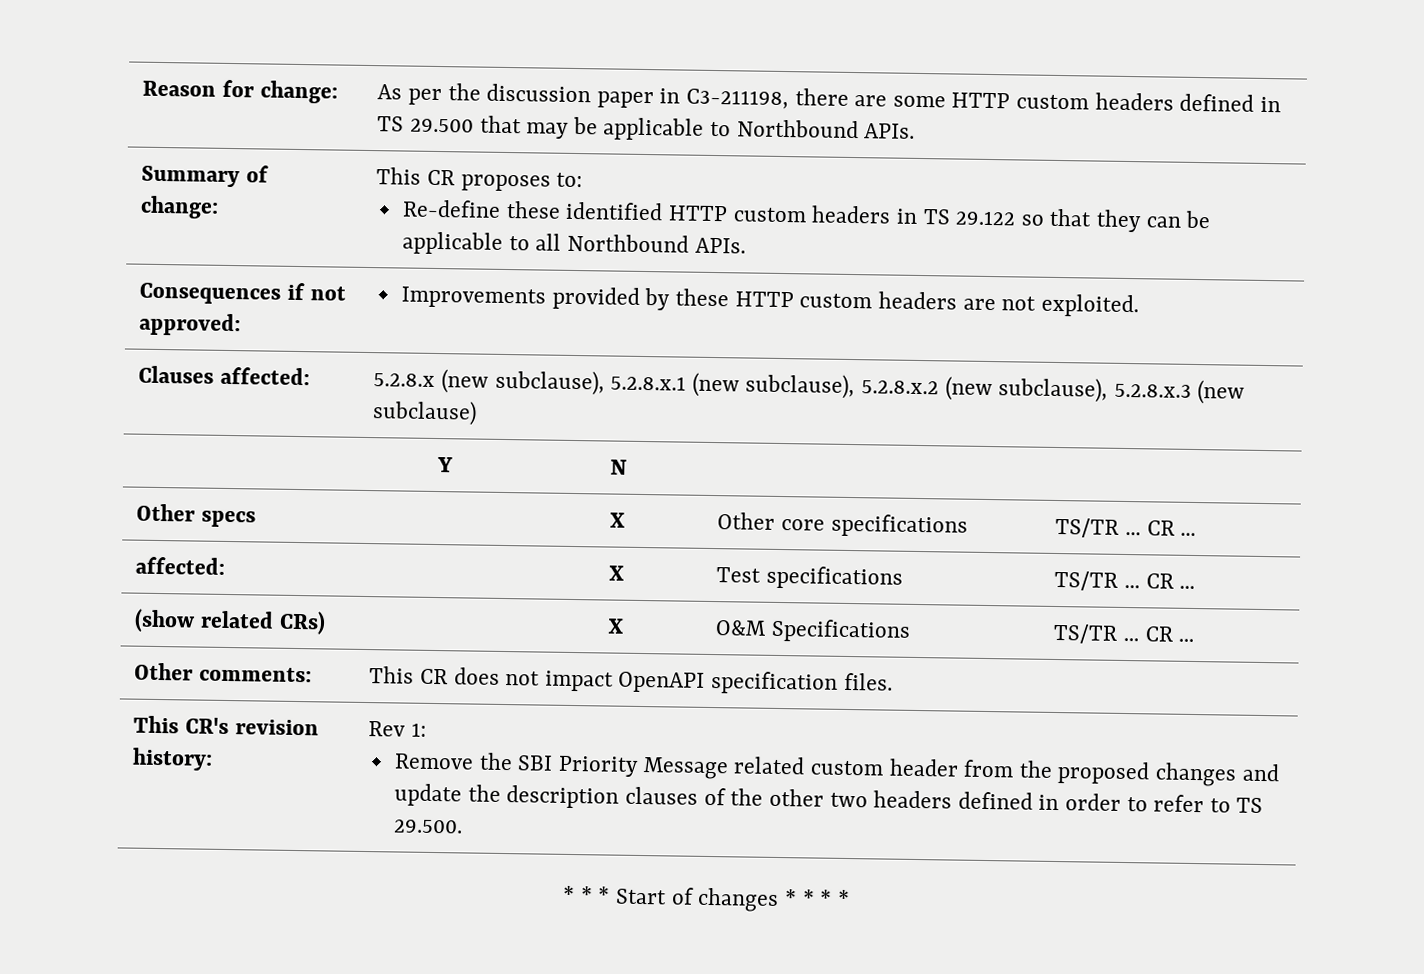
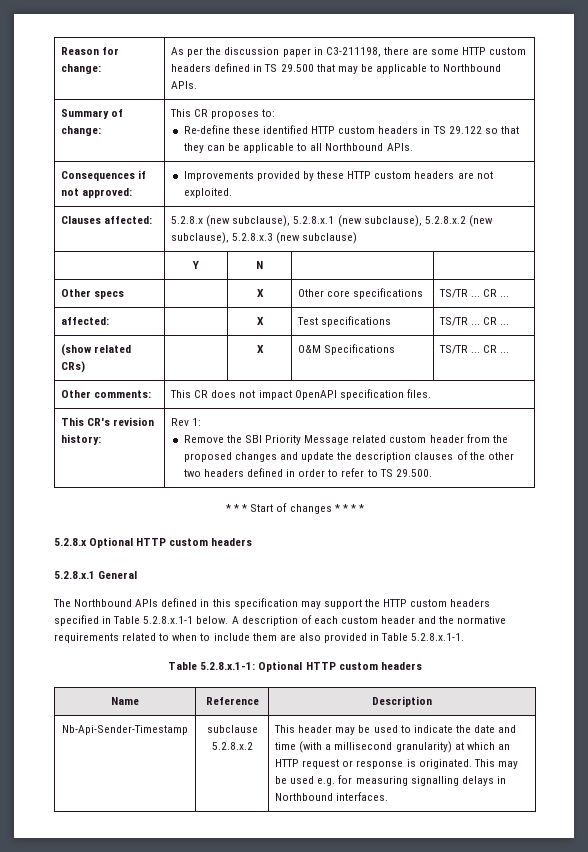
+ 5.2.8.x Optional HTTP custom headers
+ 5.2.8.x.1 General
+ The Northbound APIs defined in this specification may support the HTTP custom headers specified in Table 5.2.8.x.1-1 below. A description of each custom header and the normative requirements related to when to include them are also provided in Table 5.2.8.x.1-1.
+ Table 5.2.8.x.1-1: Optional HTTP custom headers
+ Name | Reference | Description
+ Nb-Api-Sender-Timestamp | subclause 5.2.8.x.2 | This header may be used to indicate the date and time (with a millisecond granularity) at which an HTTP request or response is originated. This may be used e.g. for measuring signalling delays in Northbound interfaces.

